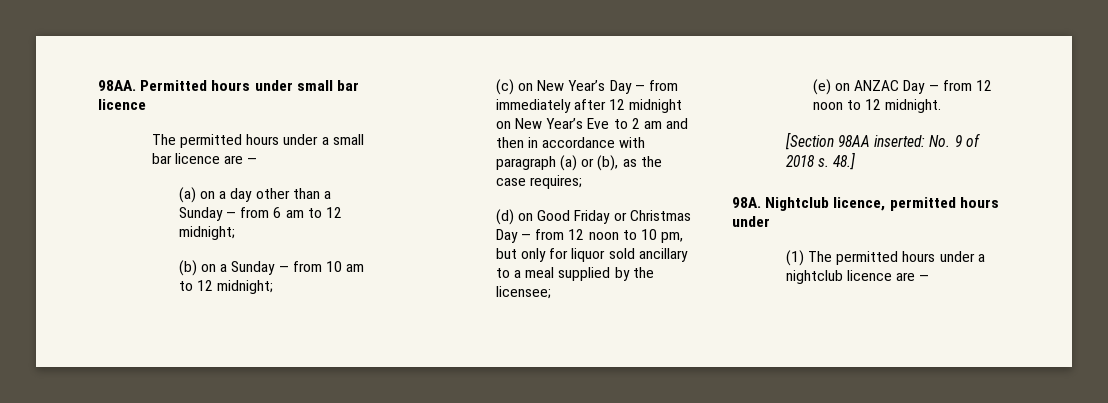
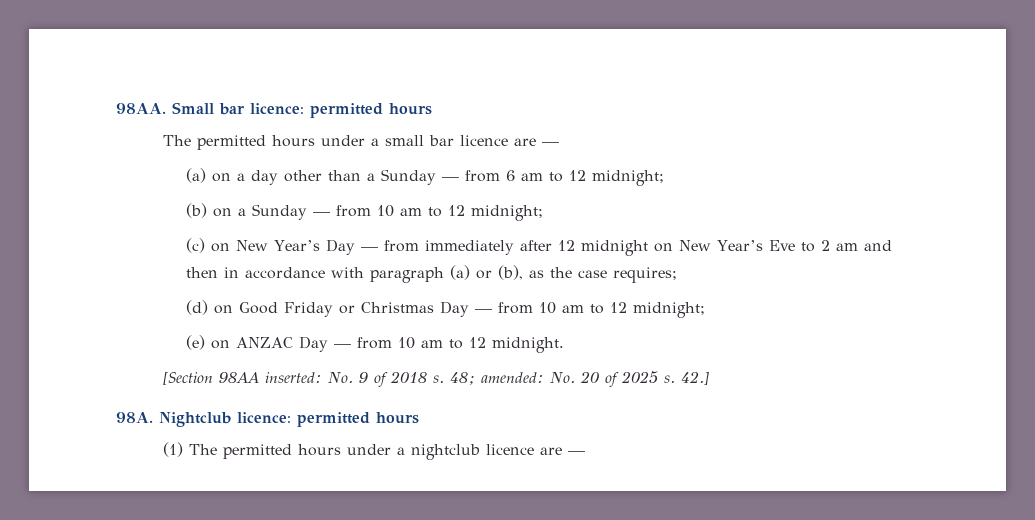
- Permitted hours under small bar licence
+ Small bar licence: permitted hours
- (d) on Good Friday or Christmas Day — from 12 noon to 10 pm, but only for liquor sold ancillary to a meal supplied by the licensee;
+ (d) on Good Friday or Christmas Day — from 10 am to 12 midnight;
- (e) on ANZAC Day — from 12 noon to 12 midnight.
+ (e) on ANZAC Day — from 10 am to 12 midnight.
- 48.]
+ 48; amended: No. 20 of 2025 s. 42.]
- Nightclub licence, permitted hours under
+ Nightclub licence: permitted hours

